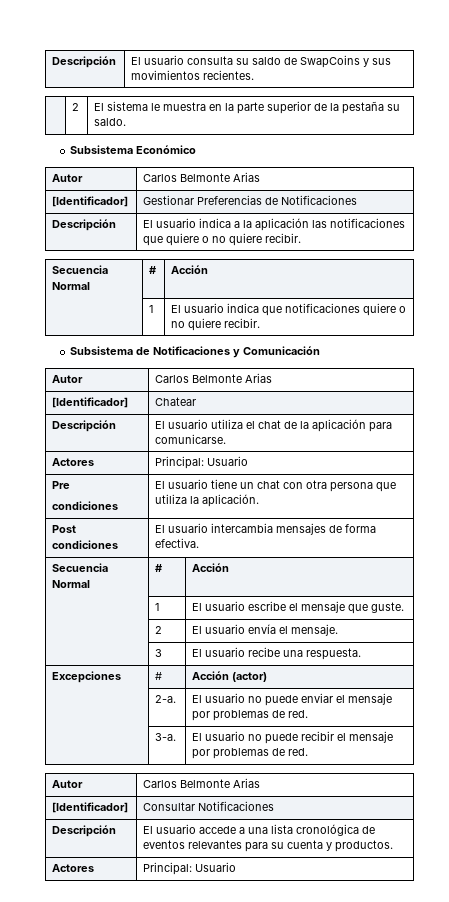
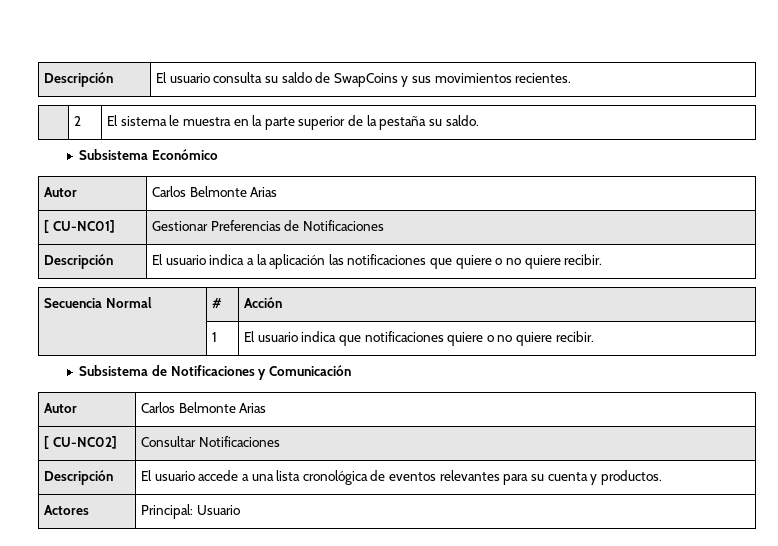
- [Identificador] | Gestionar Preferencias de Notificaciones
+ [ CU-NC01] | Gestionar Preferencias de Notificaciones
- [Identificador] | Chatear
- Descripción | El usuario utiliza el chat de la aplicación para comunicarse.
- Actores | Principal: Usuario
- Pre
- condiciones | El usuario tiene un chat con otra persona que utiliza la aplicación.
- Post condiciones | El usuario intercambia mensajes de forma efectiva.
- Secuencia Normal | # | Acción
- | 1 | El usuario escribe el mensaje que guste.
- | 2 | El usuario envía el mensaje.
- | 3 | El usuario recibe una respuesta.
- Excepciones | # | Acción (actor)
- | 2-a. | El usuario no puede enviar el mensaje por problemas de red.
- | 3-a. | El usuario no puede recibir el mensaje por problemas de red.
- Autor | Carlos Belmonte Arias
- [Identificador] | Consultar Notificaciones
+ [ CU-NC02] | Consultar Notificaciones

